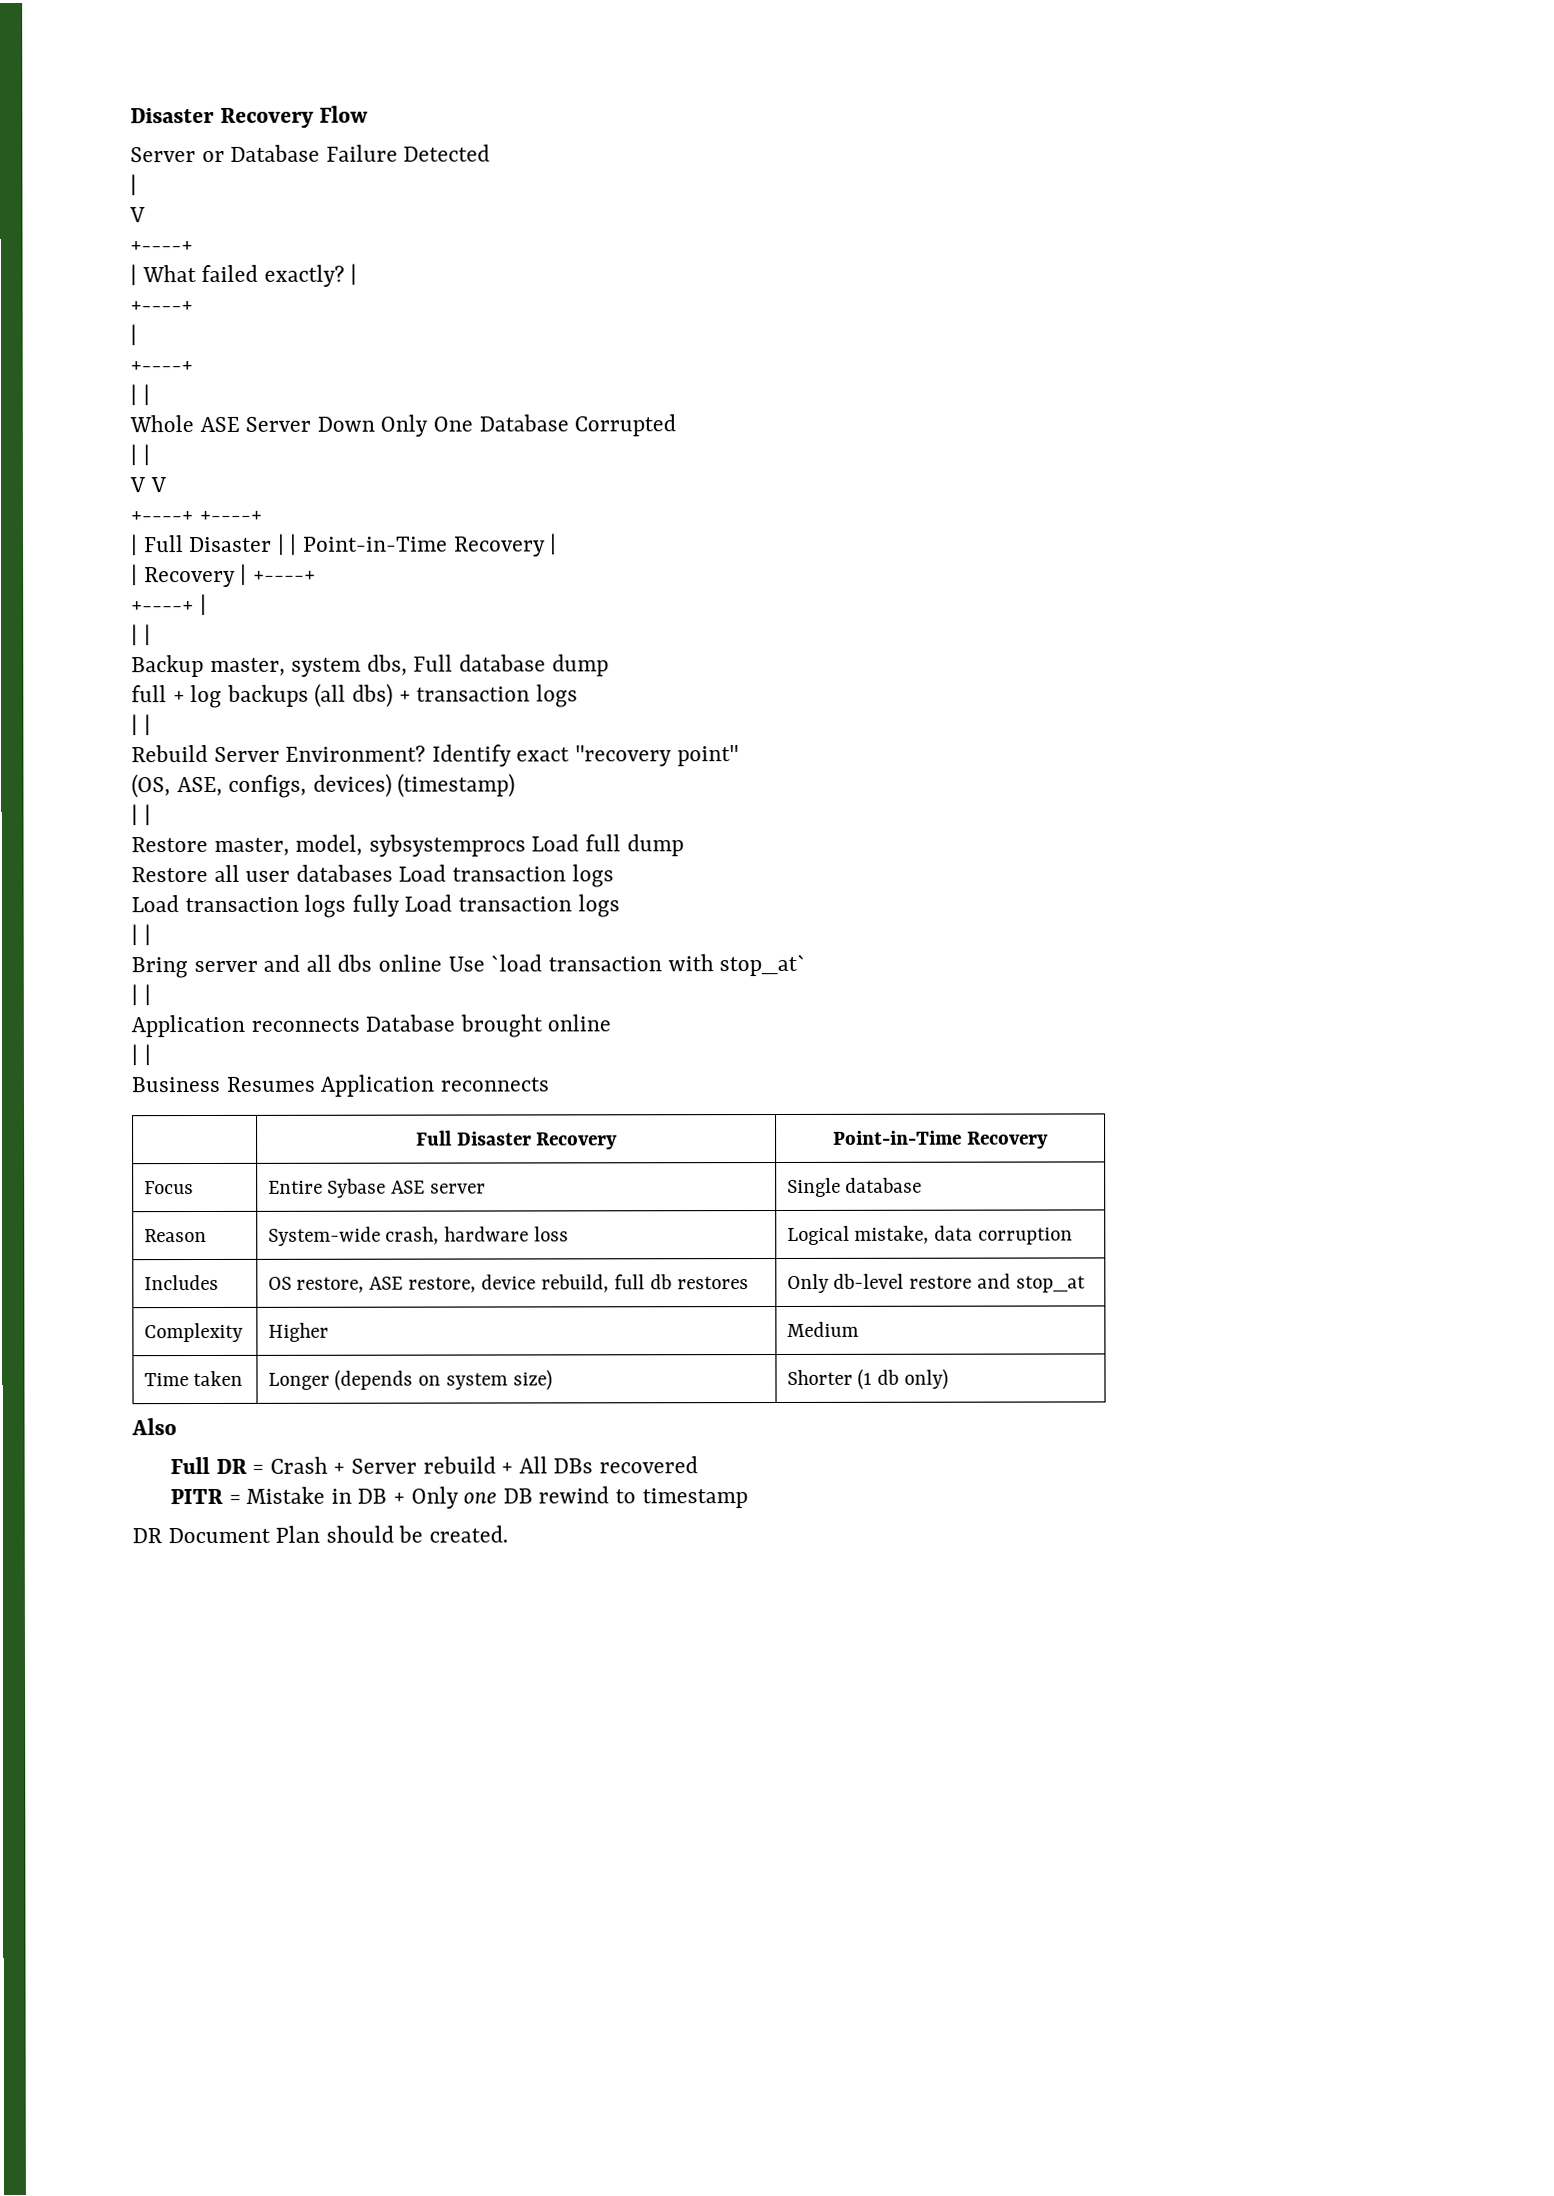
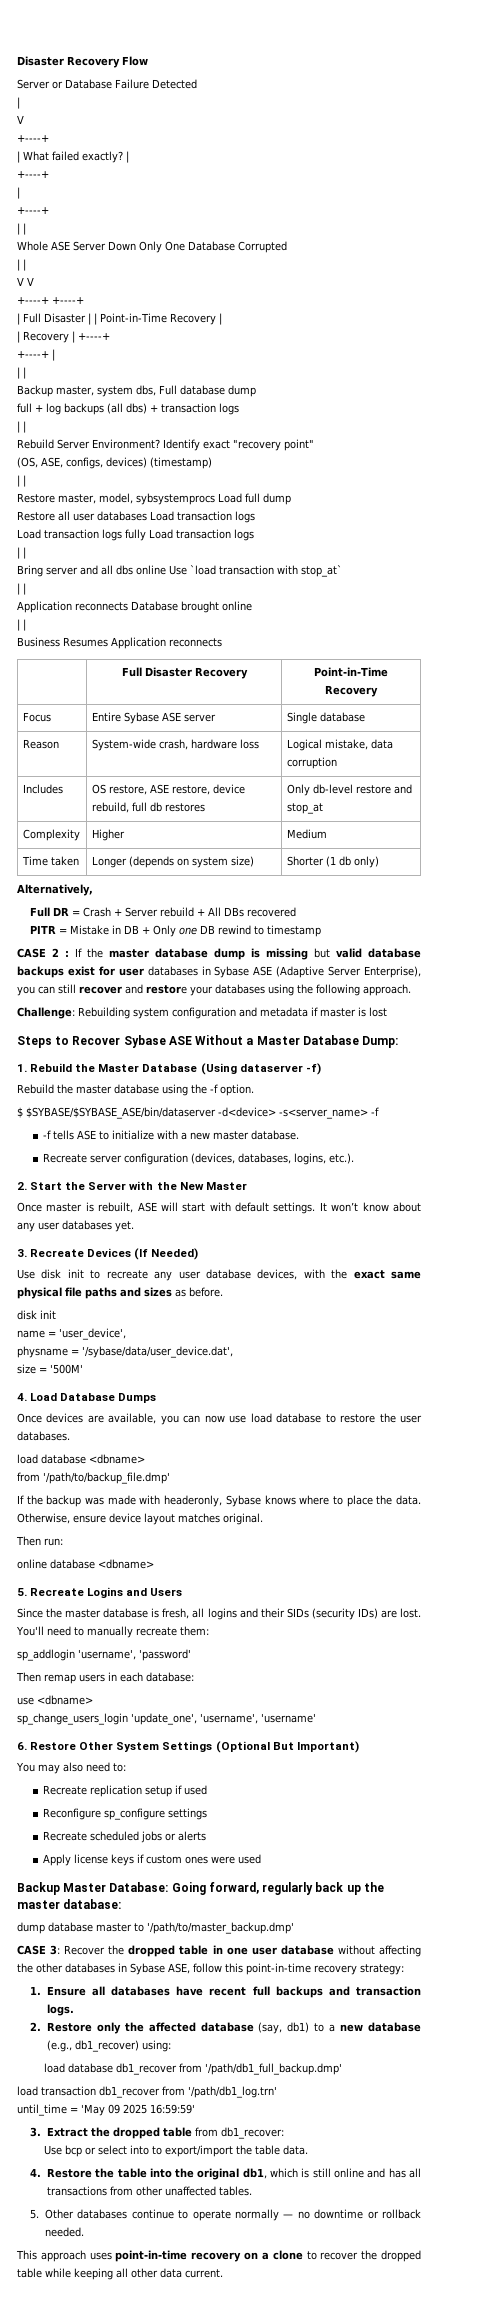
- Also
+ Alternatively,
- DR Document Plan should be created.
+ CASE 2 : If the master database dump is missing but valid database backups exist for user databases in Sybase ASE (Adaptive Server Enterprise), you can still recover and restore your databases using the following approach.
+ Challenge: Rebuilding system configuration and metadata if master is lost
+ Steps to Recover Sybase ASE Without a Master Database Dump:
+ 1. Rebuild the Master Database (Using dataserver -f)
+ Rebuild the master database using the -f option.
+ $ $SYBASE/$SYBASE_ASE/bin/dataserver -d<device> -s<server_name> -f
+ -f tells ASE to initialize with a new master database.
+ Recreate server configuration (devices, databases, logins, etc.).
+ 2. Start the Server with the New Master
+ Once master is rebuilt, ASE will start with default settings. It won’t know about any user databases yet.
+ 3. Recreate Devices (If Needed)
+ Use disk init to recreate any user database devices, with the exact same physical file paths and sizes as before.
+ disk init
+ name = 'user_device',
+ physname = '/sybase/data/user_device.dat',
+ size = '500M'
+ 4. Load Database Dumps
+ Once devices are available, you can now use load database to restore the user databases.
+ load database <dbname>
+ from '/path/to/backup_file.dmp'
+ If the backup was made with headeronly, Sybase knows where to place the data. Otherwise, ensure device layout matches original.
+ Then run:
+ online database <dbname>
+ 5. Recreate Logins and Users
+ Since the master database is fresh, all logins and their SIDs (security IDs) are lost. You'll need to manually recreate them:
+ sp_addlogin 'username', 'password'
+ Then remap users in each database:
+ use <dbname>
+ sp_change_users_login 'update_one', 'username', 'username'
+ 6. Restore Other System Settings (Optional But Important)
+ You may also need to:
+ Recreate replication setup if used
+ Reconfigure sp_configure settings
+ Recreate scheduled jobs or alerts
+ Apply license keys if custom ones were used
+ Backup Master Database: Going forward, regularly back up the master database:
+ dump database master to '/path/to/master_backup.dmp'
+ CASE 3: Recover the dropped table in one user database without affecting the other databases in Sybase ASE, follow this point-in-time recovery strategy:
+ 1. Ensure all databases have recent full backups and transaction logs.
+ 2. Restore only the affected database (say, db1) to a new database (e.g., db1_recover) using:
+ load database db1_recover from '/path/db1_full_backup.dmp'
+ load transaction db1_recover from '/path/db1_log.trn'
+ until_time = 'May 09 2025 16:59:59'
+ 3. Extract the dropped table from db1_recover:
+ Use bcp or select into to export/import the table data.
+ 4. Restore the table into the original db1, which is still online and has all transactions from other unaffected tables.
+ 5. Other databases continue to operate normally — no downtime or rollback needed.
+ This approach uses point-in-time recovery on a clone to recover the dropped table while keeping all other data current.

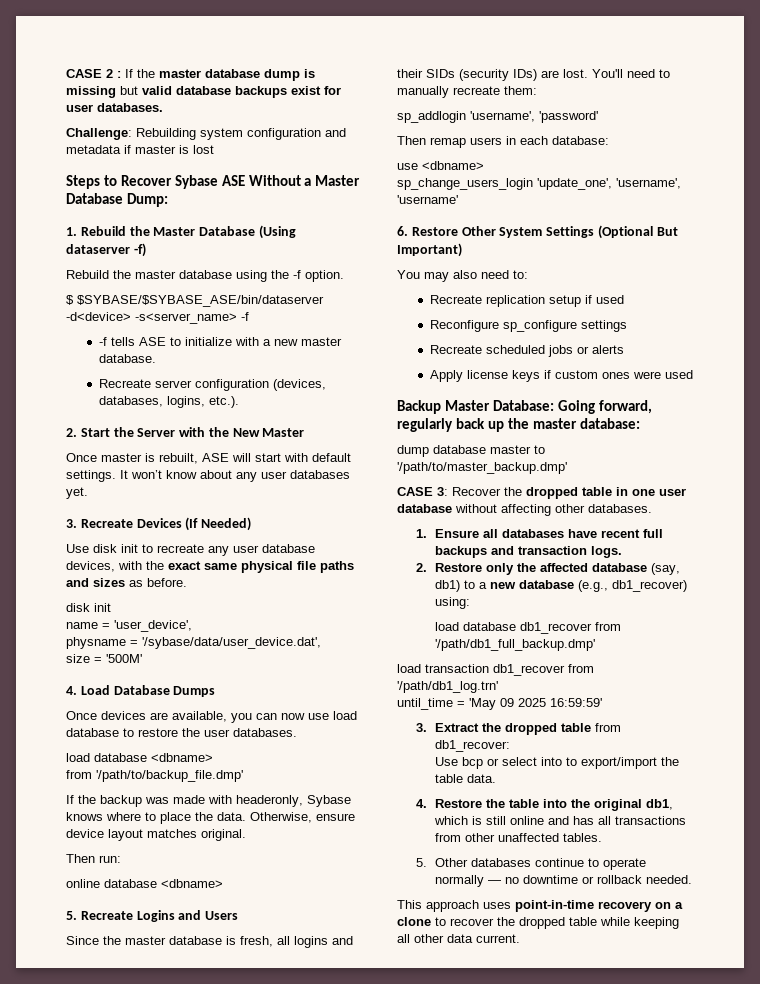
- Disaster Recovery Flow
- Server or Database Failure Detected
- |
- V
- +----+
- | What failed exactly? |
- +----+
- |
- +----+
- | |
- Whole ASE Server Down Only One Database Corrupted
- | |
- V V
- +----+ +----+
- | Full Disaster | | Point-in-Time Recovery |
- | Recovery | +----+
- +----+ |
- | |
- Backup master, system dbs, Full database dump
- full + log backups (all dbs) + transaction logs
- | |
- Rebuild Server Environment? Identify exact "recovery point"
- (OS, ASE, configs, devices) (timestamp)
- | |
- Restore master, model, sybsystemprocs Load full dump
- Restore all user databases Load transaction logs
- Load transaction logs fully Load transaction logs
- | |
- Bring server and all dbs online Use `load transaction with stop_at`
- | |
- Application reconnects Database brought online
- | |
- Business Resumes Application reconnects
- | Full Disaster Recovery | Point-in-Time Recovery
- Focus | Entire Sybase ASE server | Single database
- Reason | System-wide crash, hardware loss | Logical mistake, data corruption
- Includes | OS restore, ASE restore, device rebuild, full db restores | Only db-level restore and stop_at
- Complexity | Higher | Medium
- Time taken | Longer (depends on system size) | Shorter (1 db only)
- Alternatively,
- Full DR = Crash + Server rebuild + All DBs recovered
- PITR = Mistake in DB + Only one DB rewind to timestamp
- CASE 2 : If the master database dump is missing but valid database backups exist for user databases in Sybase ASE (Adaptive Server Enterprise), you can still recover and restore your databases using the following approach.
+ CASE 2 : If the master database dump is missing but valid database backups exist for user databases.
- CASE 3: Recover the dropped table in one user database without affecting the other databases in Sybase ASE, follow this point-in-time recovery strategy:
+ CASE 3: Recover the dropped table in one user database without affecting other databases.

